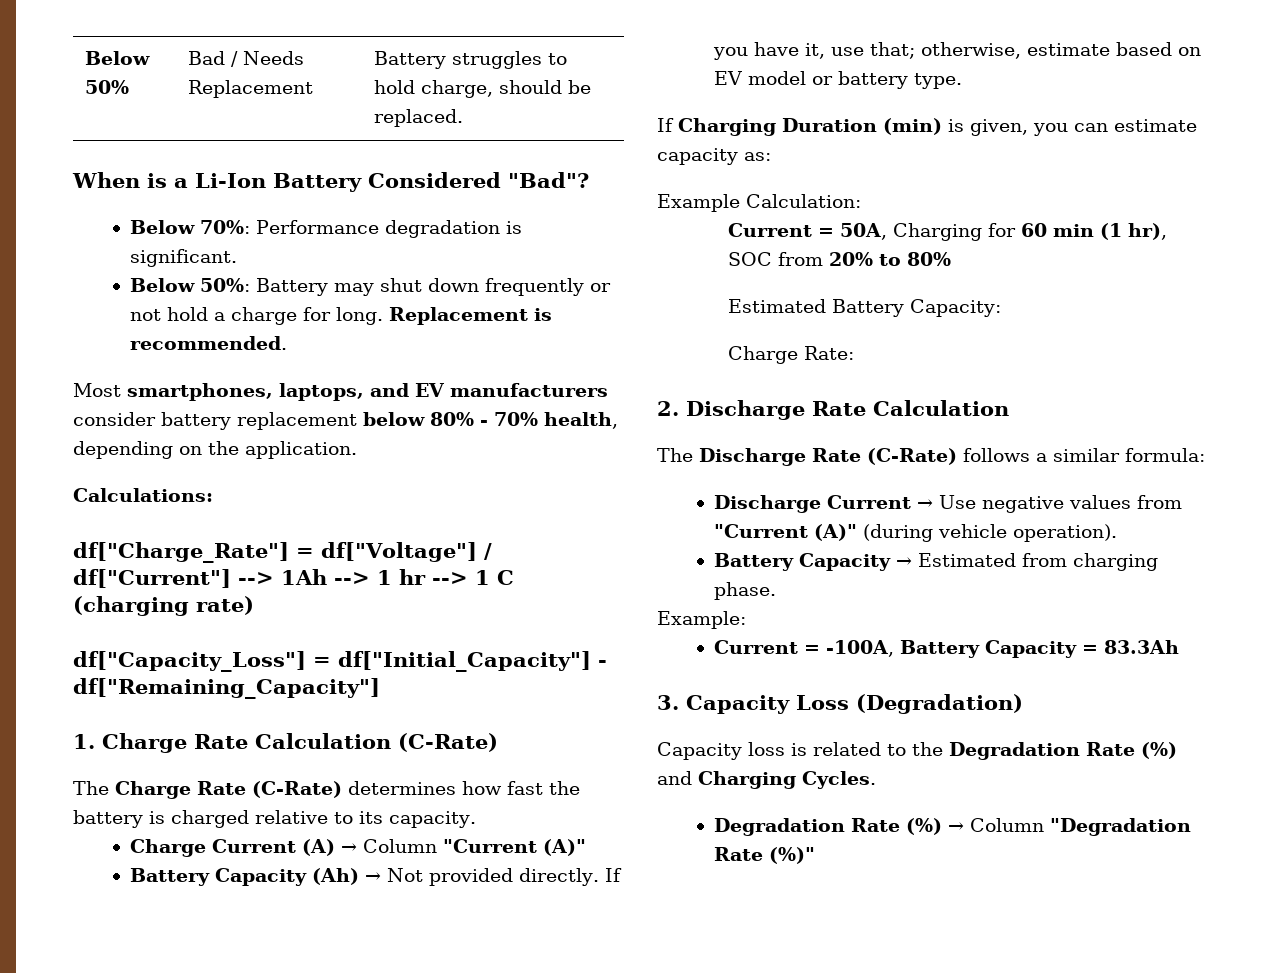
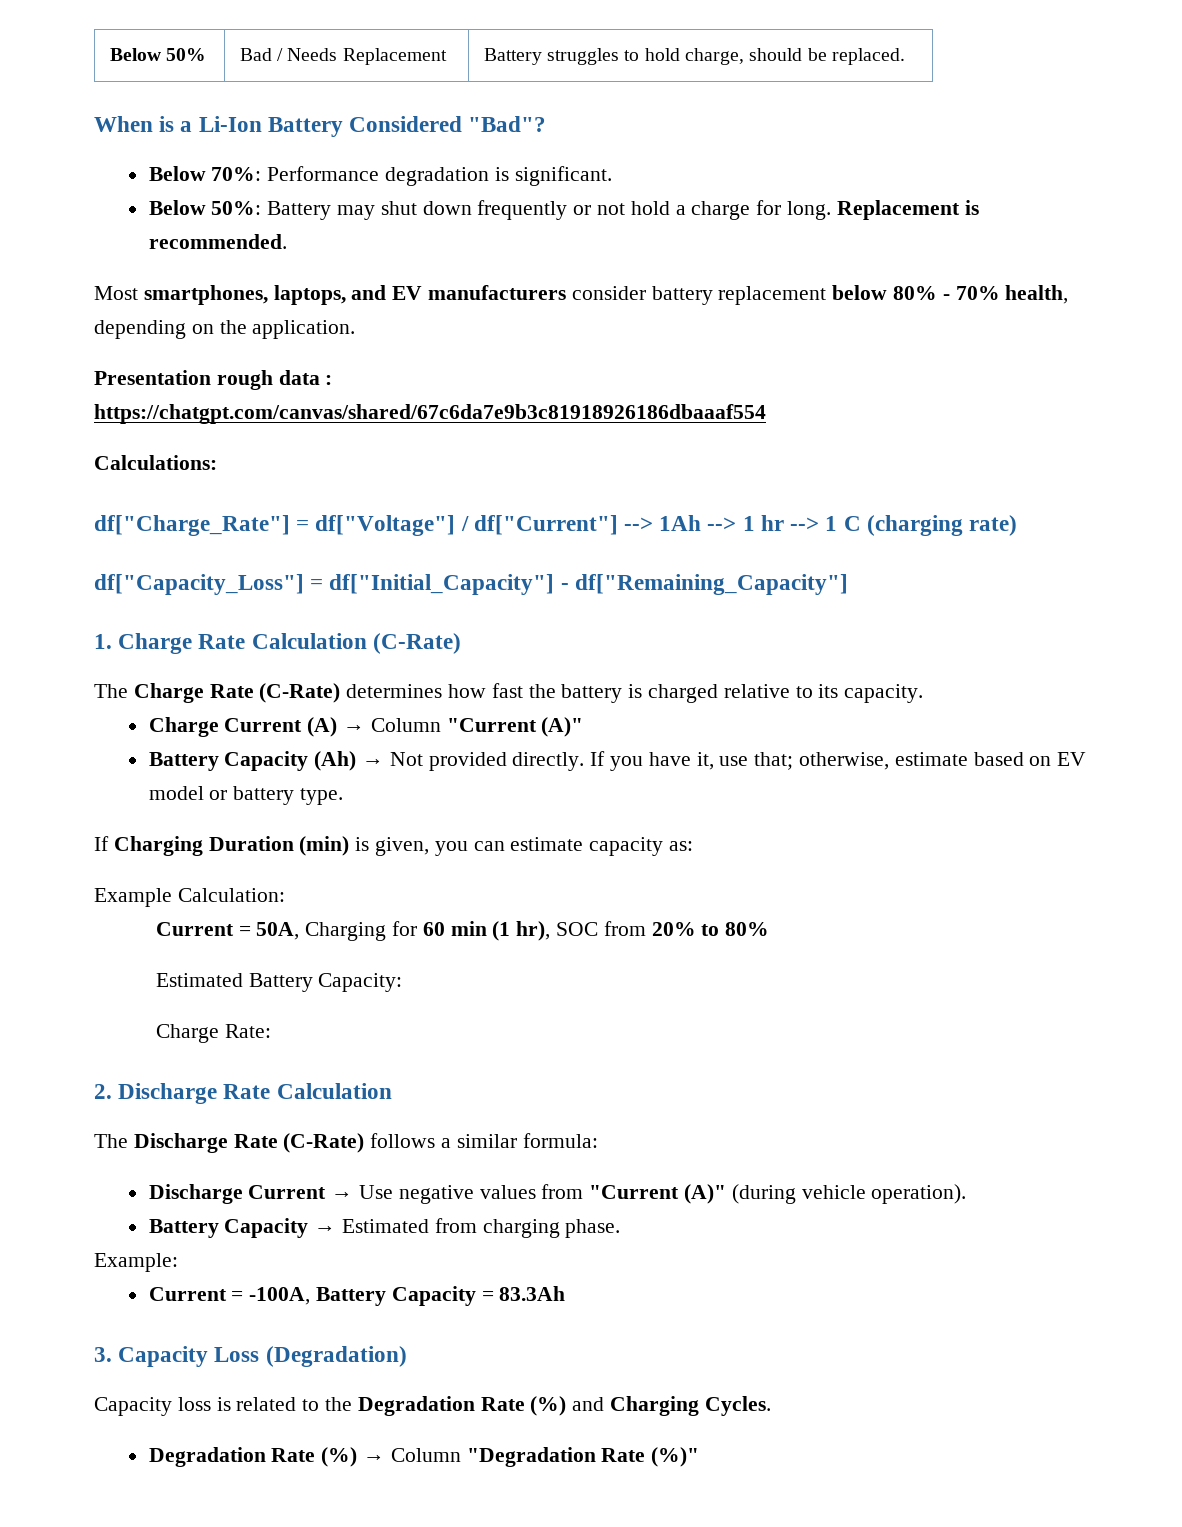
+ Presentation rough data :
+ https://chatgpt.com/canvas/shared/67c6da7e9b3c81918926186dbaaaf554

